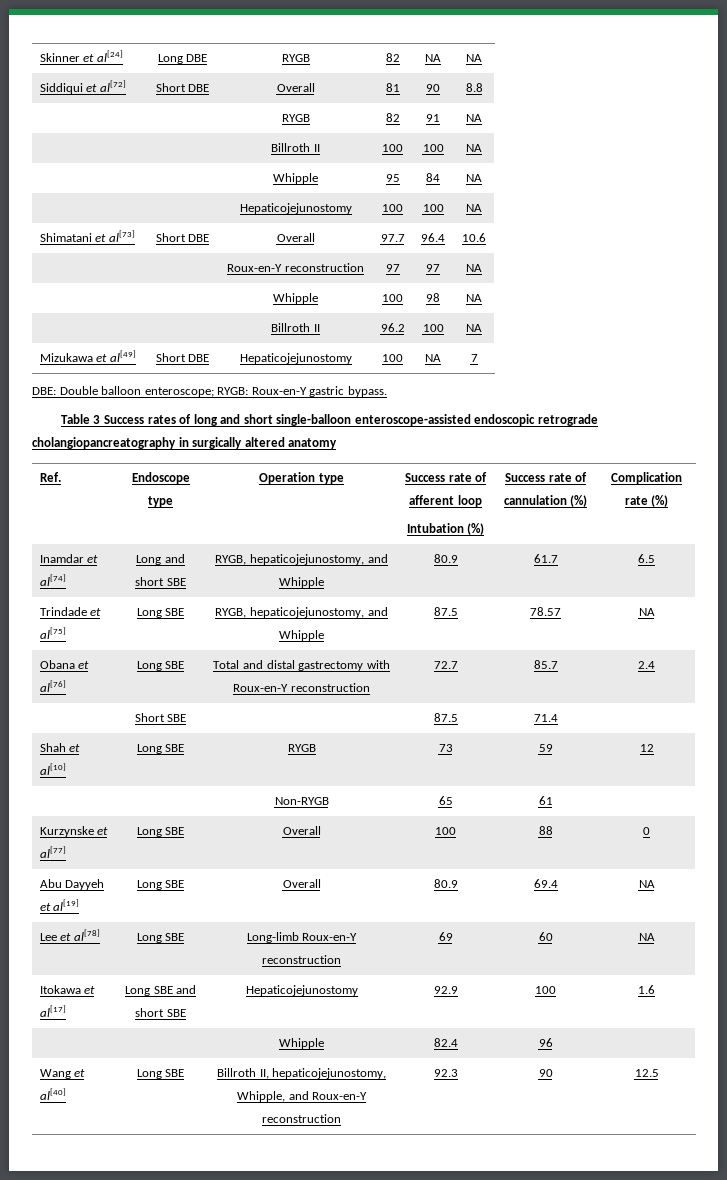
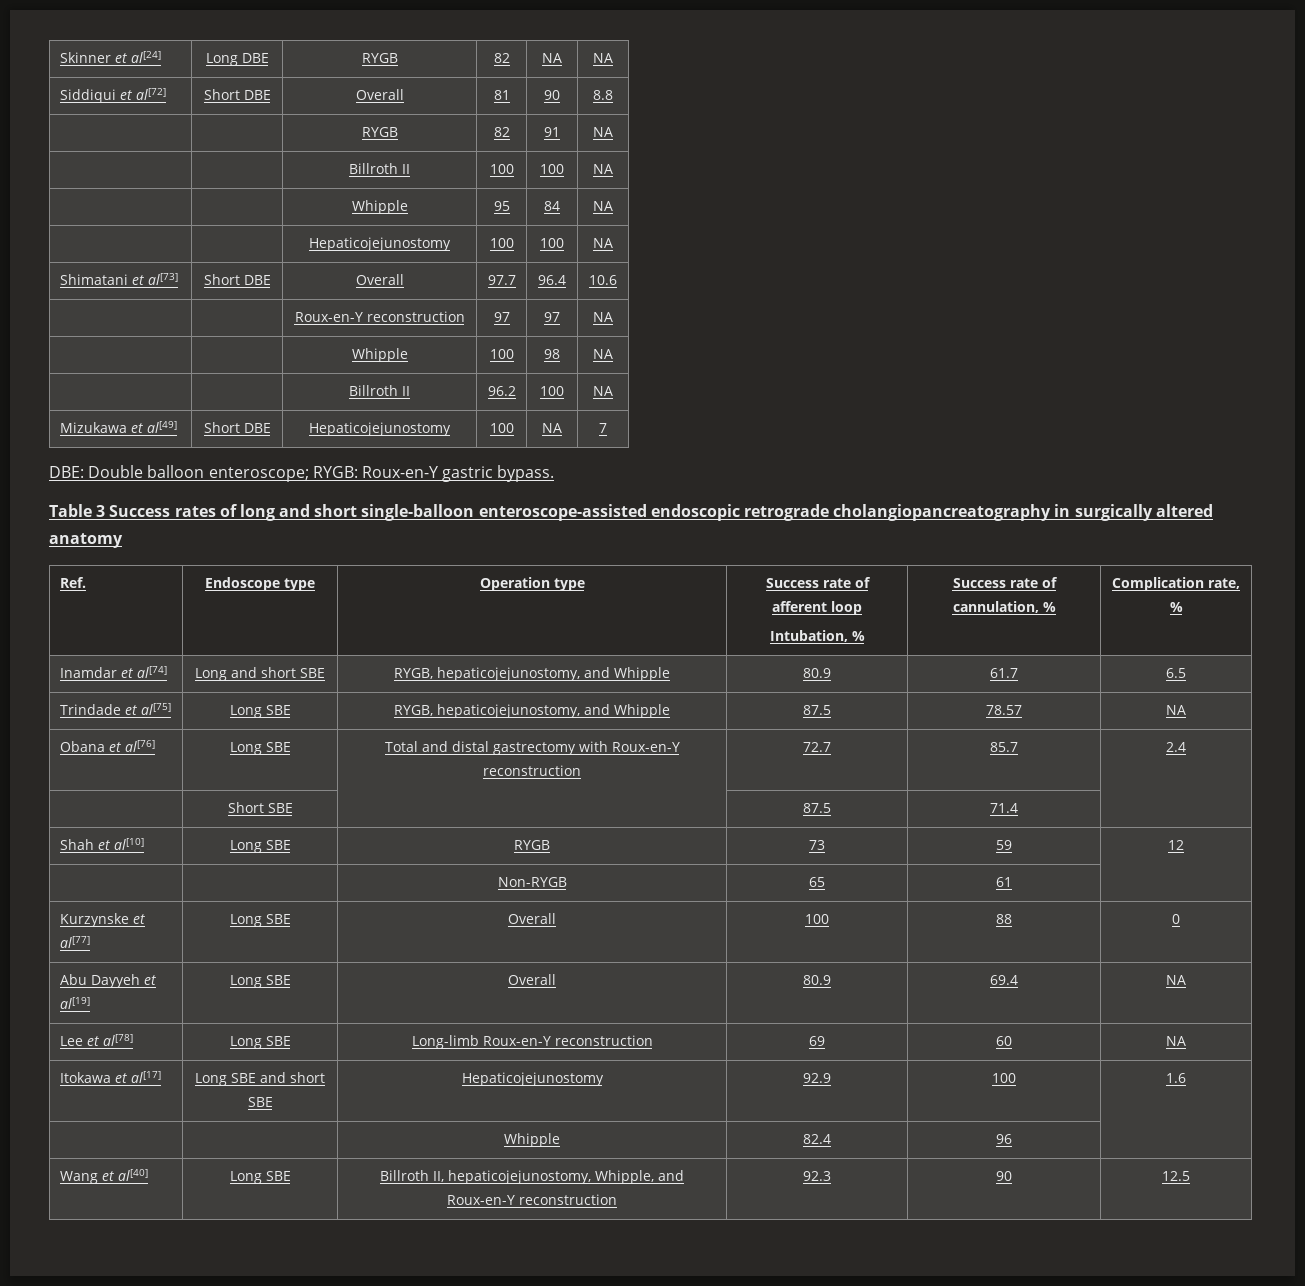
  Ref. | Endoscope type | Operation type | Success rate of afferent loop
- Intubation (%) | Success rate of cannulation (%) | Complication rate (%)
+ Intubation, % | Success rate of cannulation, % | Complication rate, %

